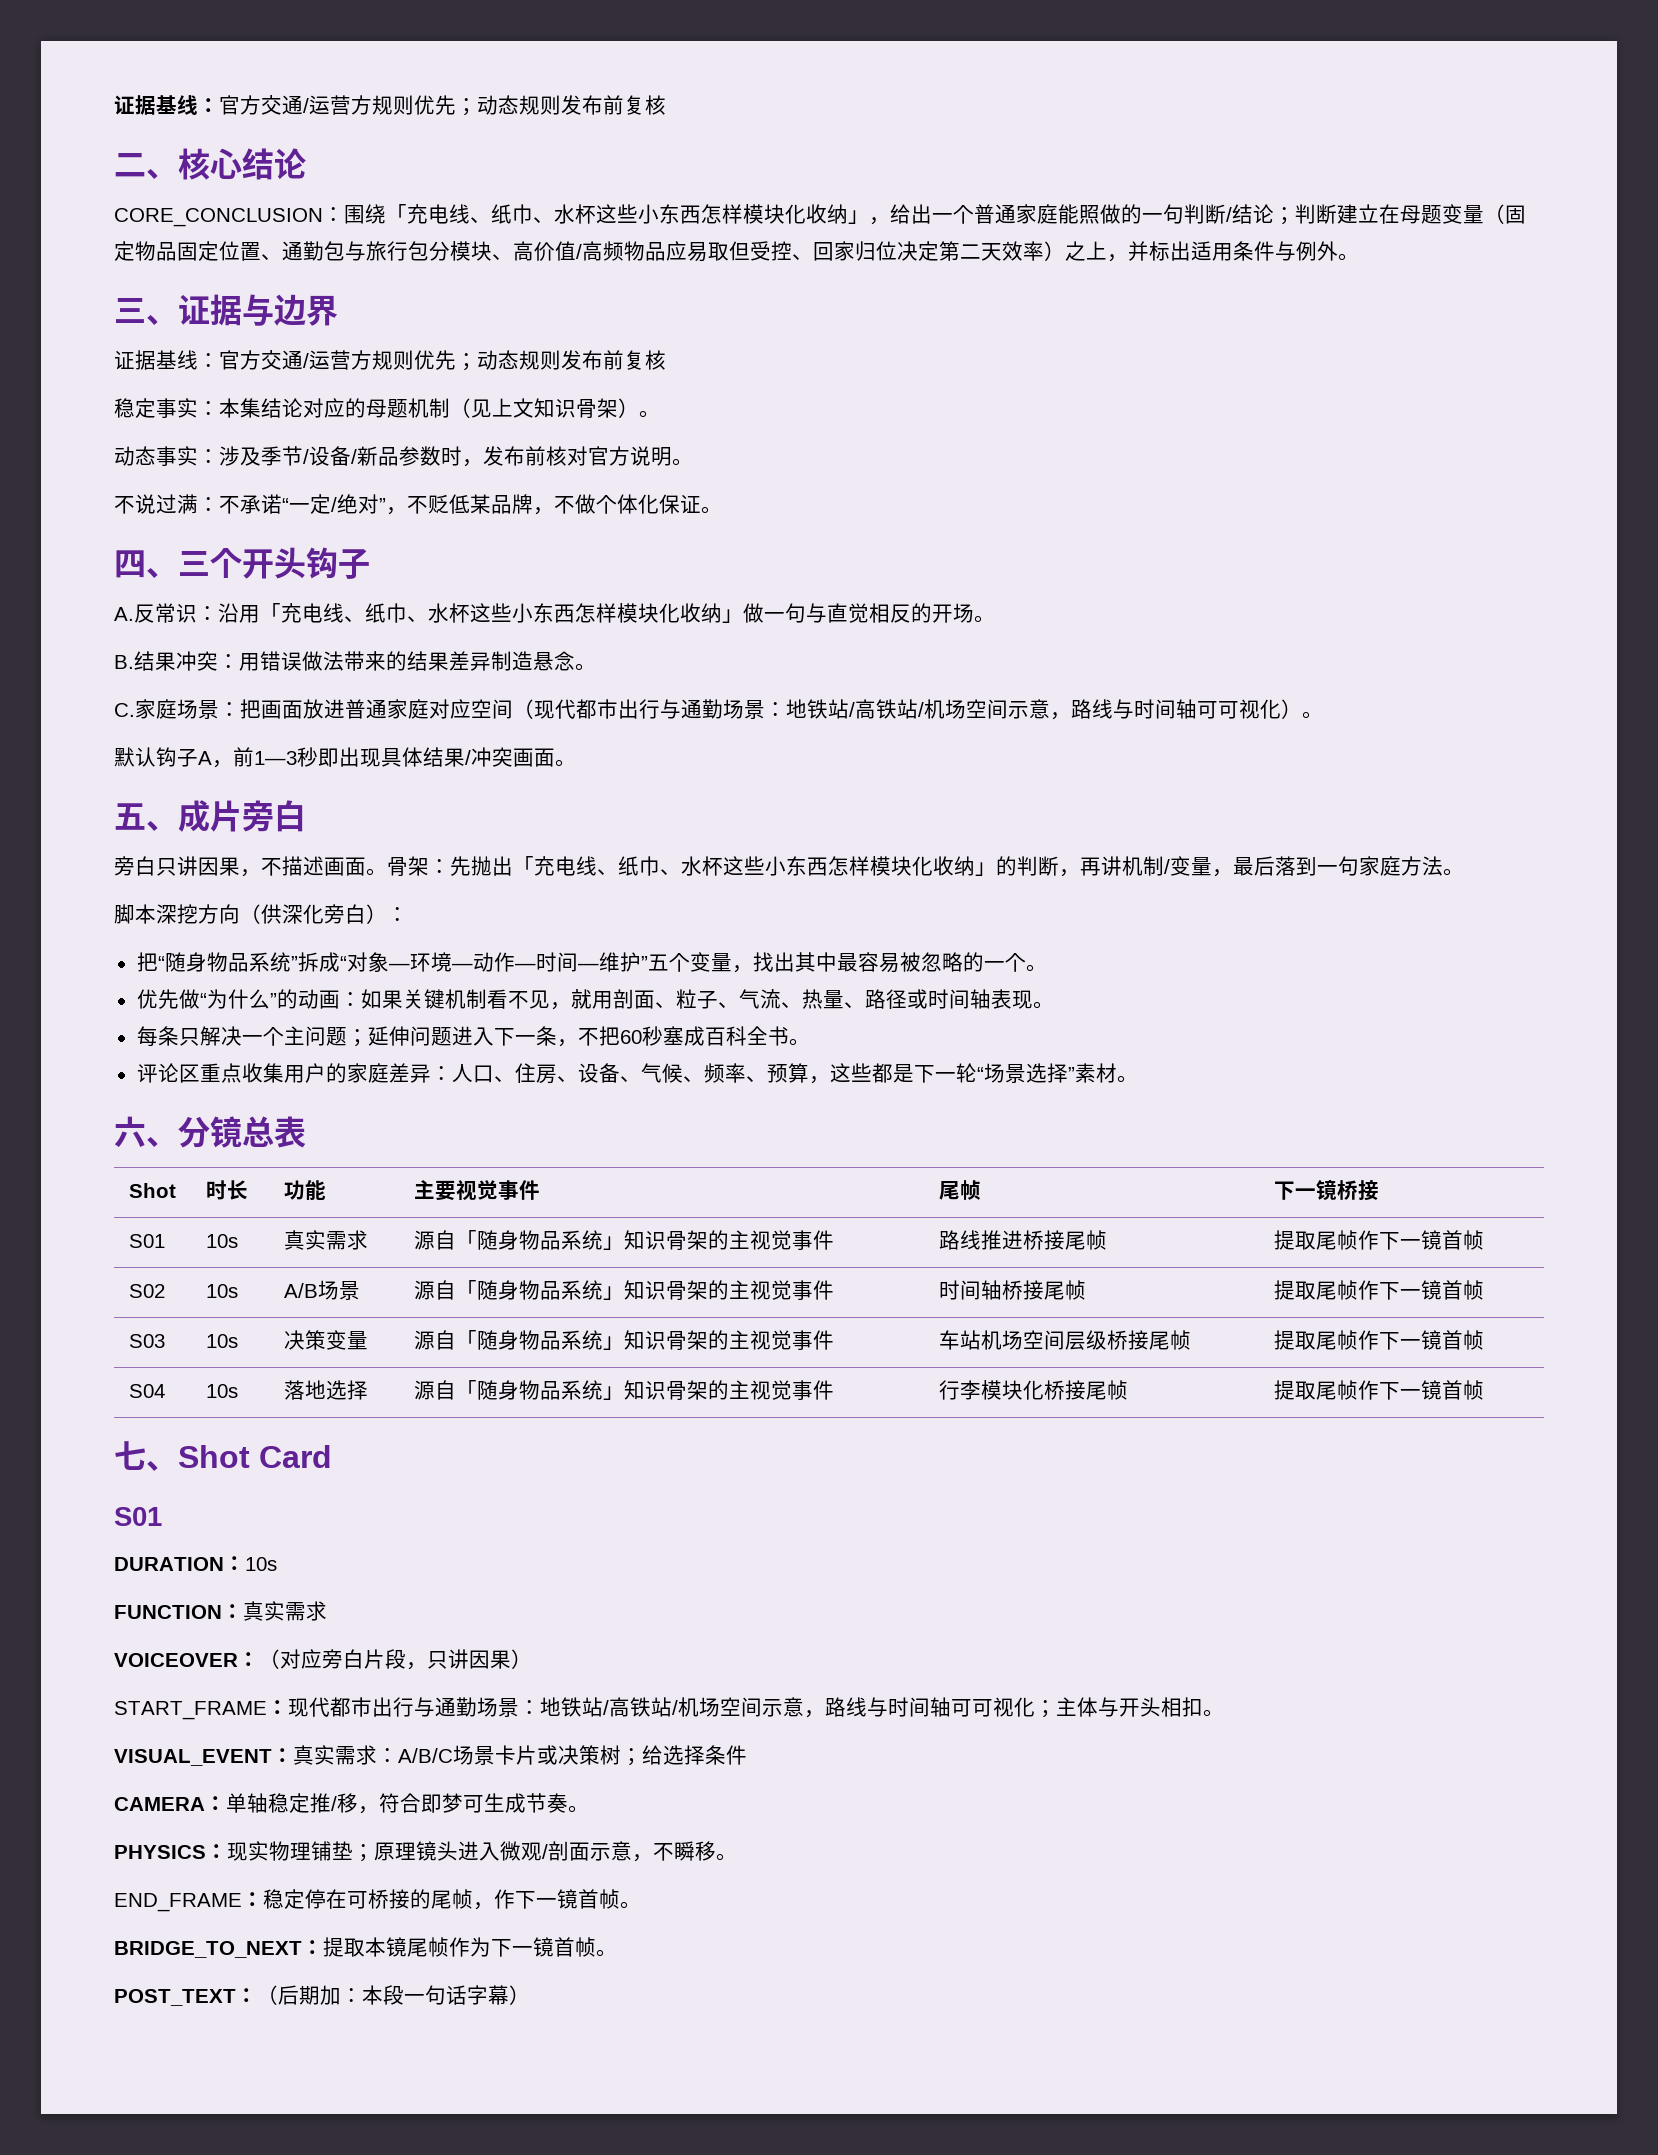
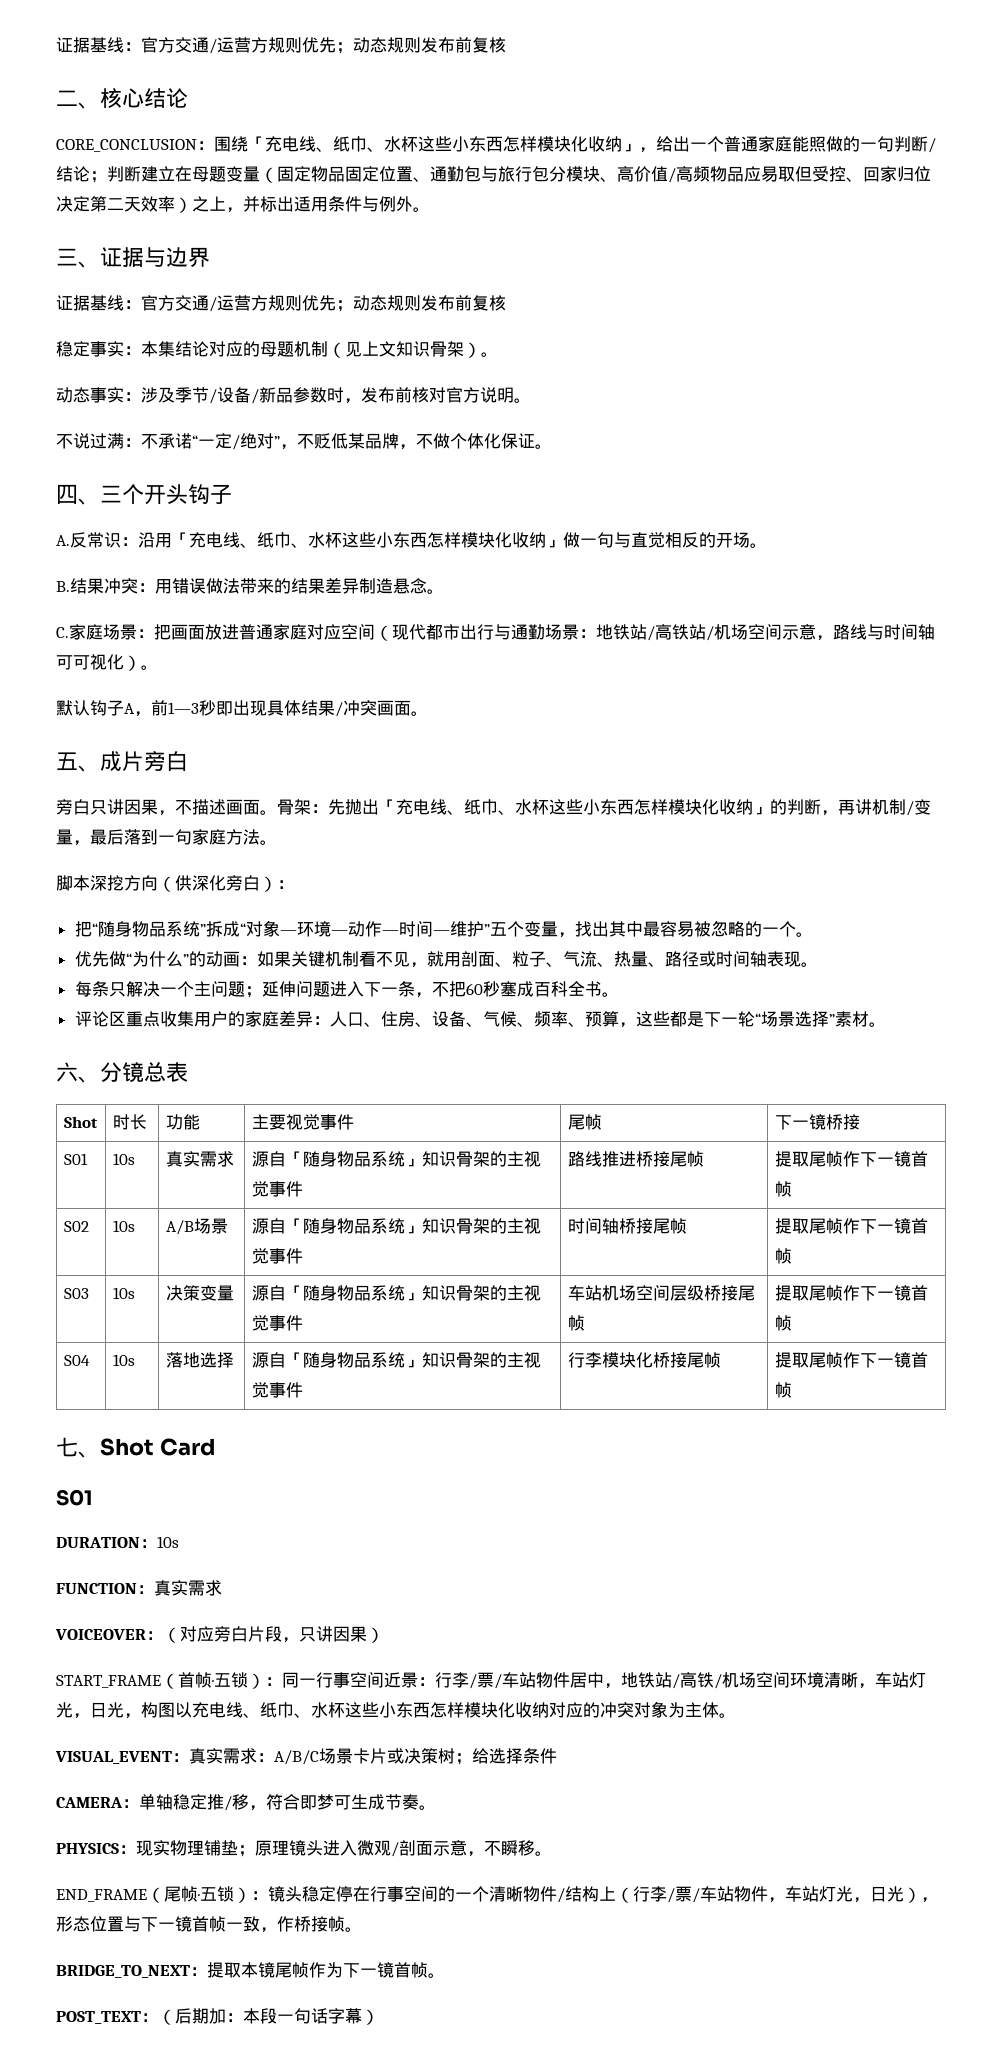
- START_FRAME：现代都市出行与通勤场景：地铁站/高铁站/机场空间示意，路线与时间轴可可视化；主体与开头相扣。
+ START_FRAME（首帧·五锁）：同一行事空间近景：行李/票/车站物件居中，地铁站/高铁/机场空间环境清晰，车站灯光，日光，构图以充电线、纸巾、水杯这些小东西怎样模块化收纳对应的冲突对象为主体。
- END_FRAME：稳定停在可桥接的尾帧，作下一镜首帧。
+ END_FRAME（尾帧·五锁）：镜头稳定停在行事空间的一个清晰物件/结构上（行李/票/车站物件，车站灯光，日光），形态位置与下一镜首帧一致，作桥接帧。

